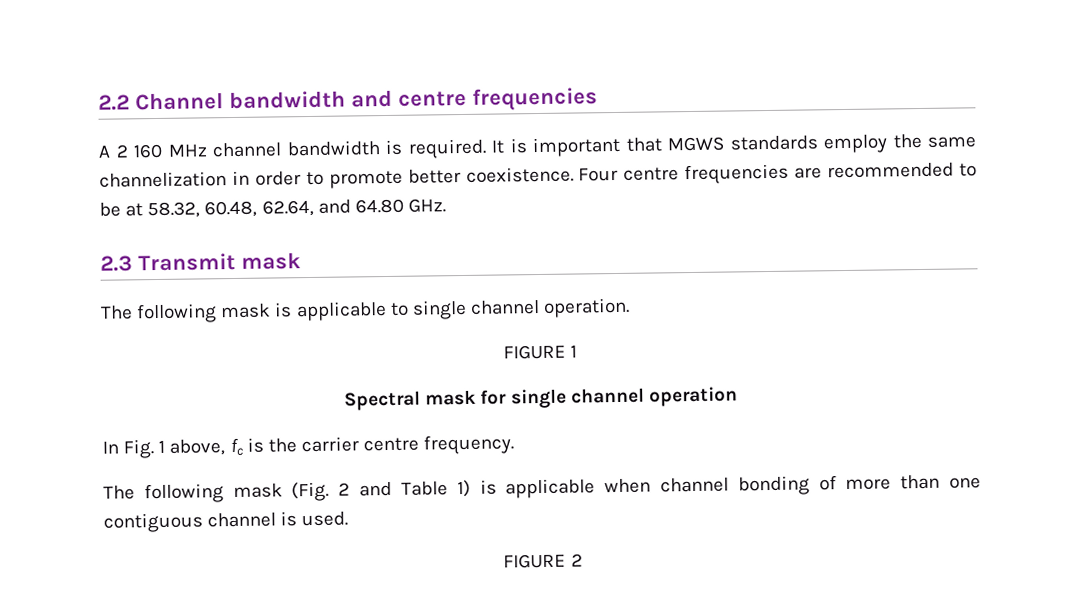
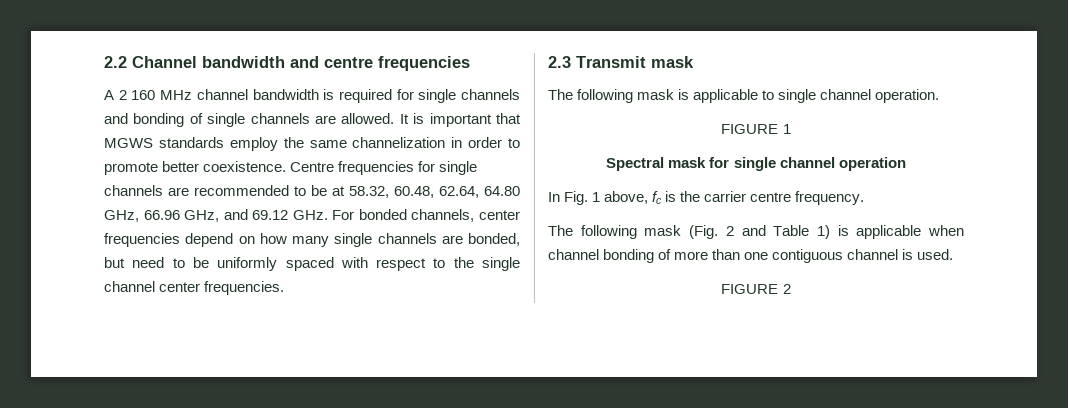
- A 2 160 MHz channel bandwidth is required.
+ A 2 160 MHz channel bandwidth is required for single channels and bonding of single channels are allowed.
- Four centre frequencies are recommended to be at 58.32, 60.48, 62.64, and 64.80 GHz.
+ Centre frequencies for single channels are recommended to be at 58.32, 60.48, 62.64, 64.80 GHz, 66.96 GHz, and 69.12 GHz. For bonded channels, center frequencies depend on how many single channels are bonded, but need to be uniformly spaced with respect to the single channel center frequencies.

